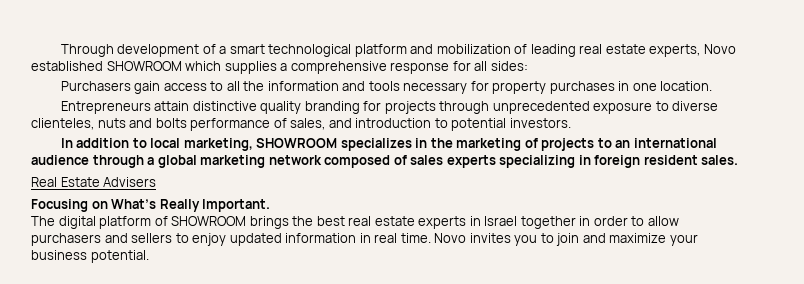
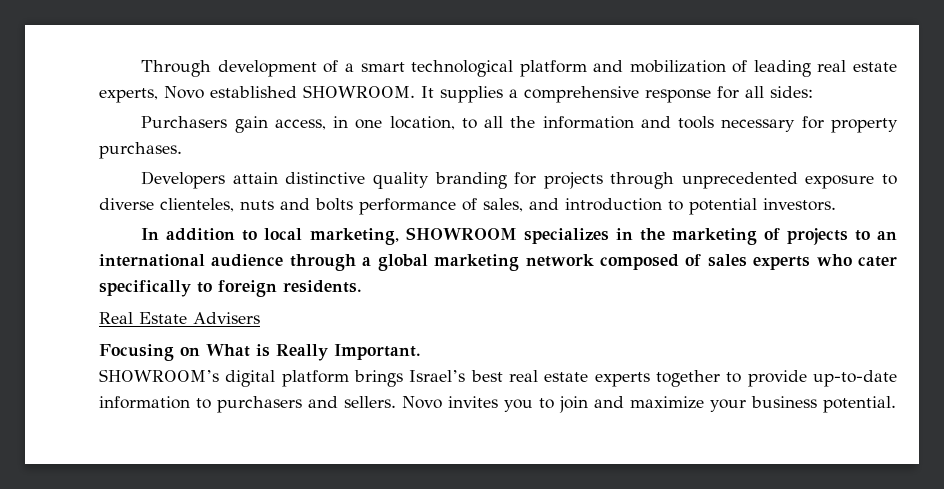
- Through development of a smart technological platform and mobilization of leading real estate experts, Novo established SHOWROOM which supplies a comprehensive response for all sides:
+ Through development of a smart technological platform and mobilization of leading real estate experts, Novo established SHOWROOM. It supplies a comprehensive response for all sides:
- Purchasers gain access to all the information and tools necessary for property purchases in one location.
- Entrepreneurs attain distinctive quality branding for projects through unprecedented exposure to diverse clienteles, nuts and bolts performance of sales, and introduction to potential investors.
+ Purchasers gain access, in one location, to all the information and tools necessary for property purchases.
+ Developers attain distinctive quality branding for projects through unprecedented exposure to diverse clienteles, nuts and bolts performance of sales, and introduction to potential investors.
- In addition to local marketing, SHOWROOM specializes in the marketing of projects to an international audience through a global marketing network composed of sales experts specializing in foreign resident sales.
+ In addition to local marketing, SHOWROOM specializes in the marketing of projects to an international audience through a global marketing network composed of sales experts who cater specifically to foreign residents.
- Focusing on What’s Really Important.
+ Focusing on What is Really Important.
- The digital platform of SHOWROOM brings the best real estate experts in Israel together in order to allow purchasers and sellers to enjoy updated information in real time.
+ SHOWROOM’s digital platform brings Israel’s best real estate experts together to provide up-to-date information to purchasers and sellers.

